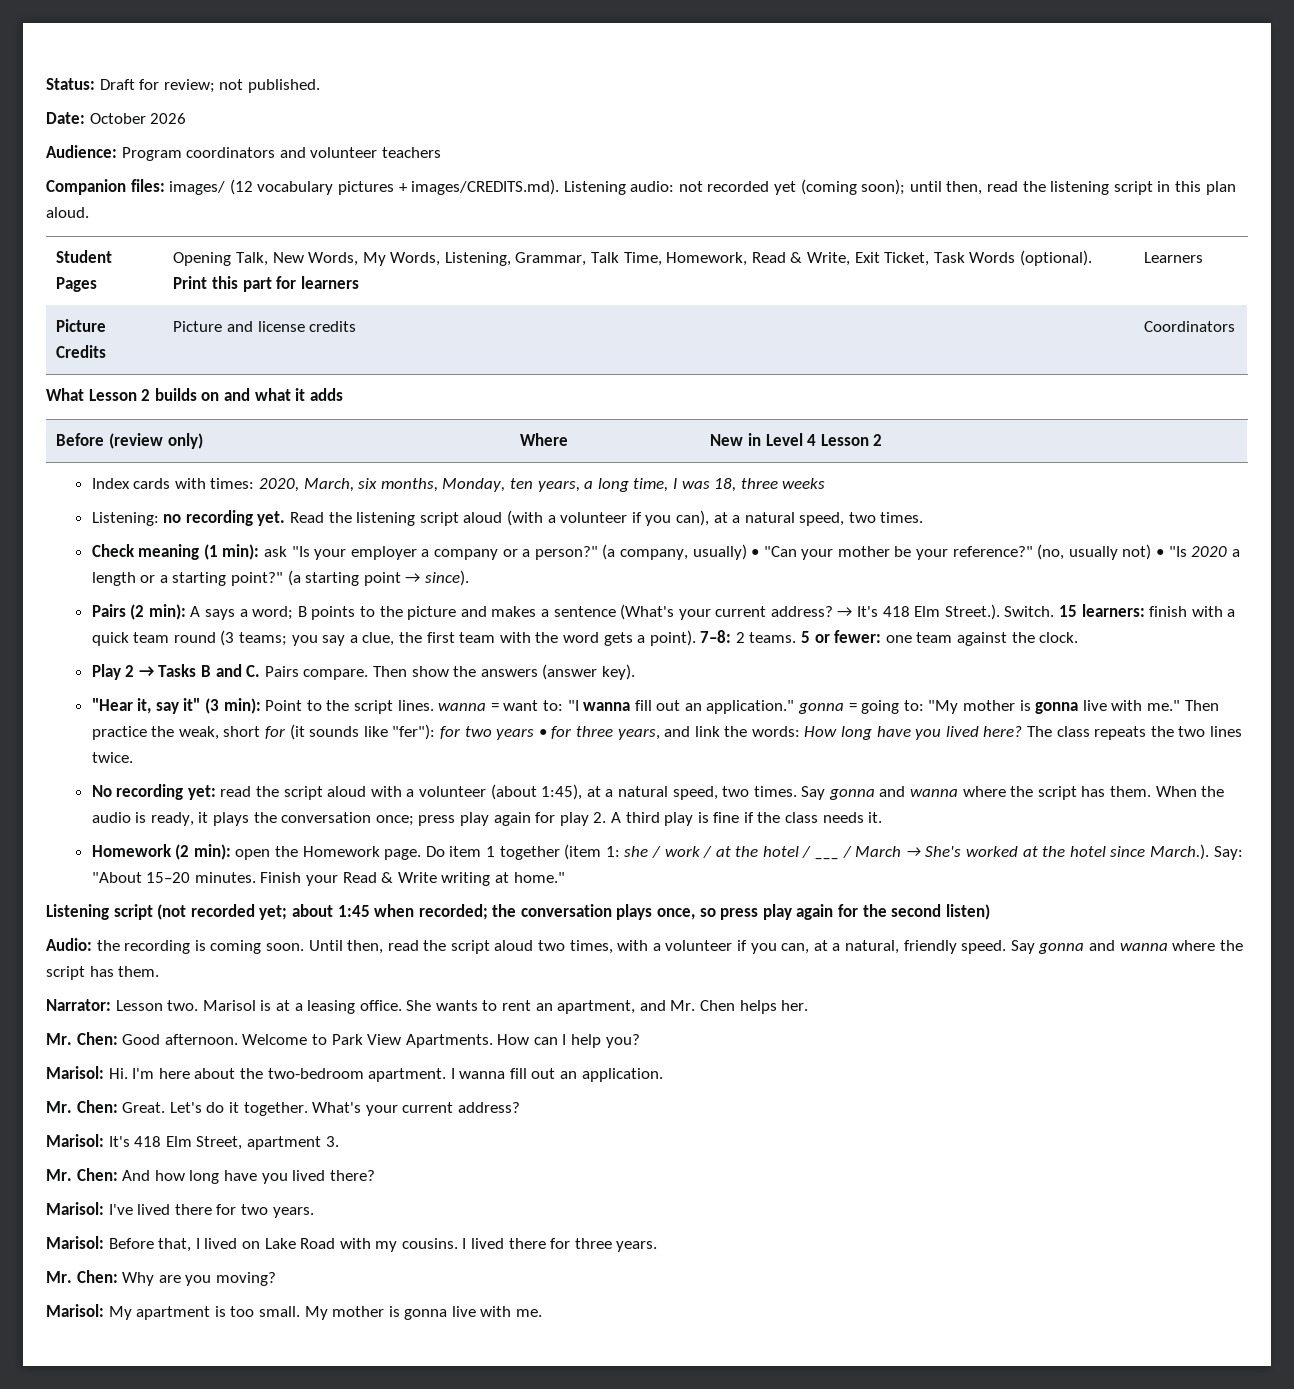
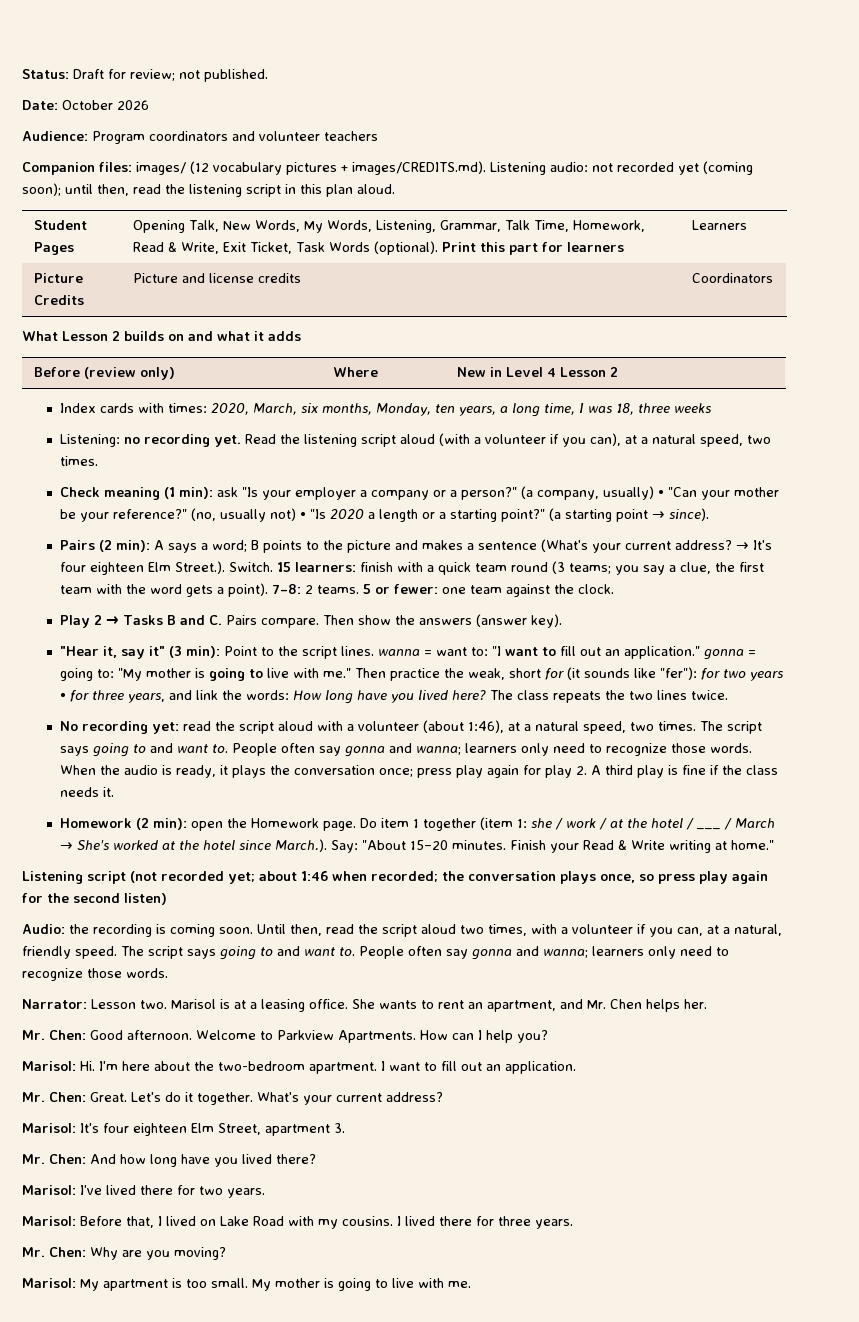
- → It's 418 Elm Street.). Switch.
+ → It's four eighteen Elm Street.). Switch.
- "Hear it, say it" (3 min): Point to the script lines. wanna = want to: "I wanna fill out an application." gonna = going to: "My mother is gonna live with me."
+ "Hear it, say it" (3 min): Point to the script lines. wanna = want to: "I want to fill out an application." gonna = going to: "My mother is going to live with me."
- No recording yet: read the script aloud with a volunteer (about 1:45), at a natural speed, two times. Say gonna and wanna where the script has them.
+ No recording yet: read the script aloud with a volunteer (about 1:46), at a natural speed, two times. The script says going to and want to. People often say gonna and wanna; learners only need to recognize those words.
- Listening script (not recorded yet; about 1:45 when recorded; the conversation plays once, so press play again for the second listen)
+ Listening script (not recorded yet; about 1:46 when recorded; the conversation plays once, so press play again for the second listen)
- Until then, read the script aloud two times, with a volunteer if you can, at a natural, friendly speed. Say gonna and wanna where the script has them.
+ Until then, read the script aloud two times, with a volunteer if you can, at a natural, friendly speed. The script says going to and want to. People often say gonna and wanna; learners only need to recognize those words.
- Welcome to Park View Apartments.
+ Welcome to Parkview Apartments.
- I wanna fill out an application.
+ I want to fill out an application.
- Marisol: It's 418 Elm Street, apartment 3.
+ Marisol: It's four eighteen Elm Street, apartment 3.
- My mother is gonna live with me.
+ My mother is going to live with me.

